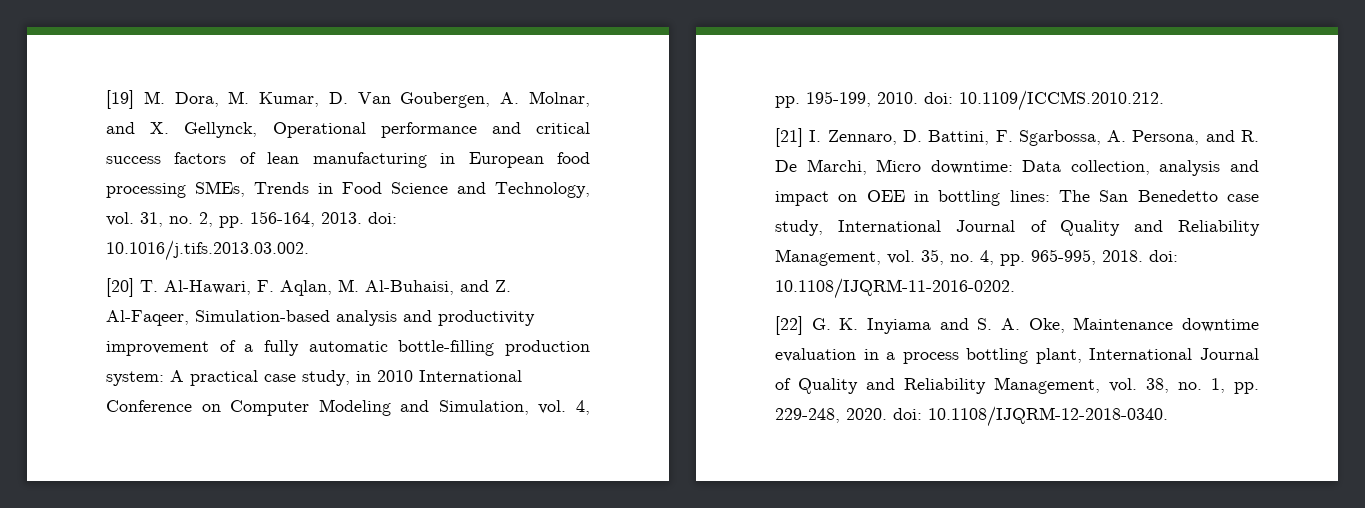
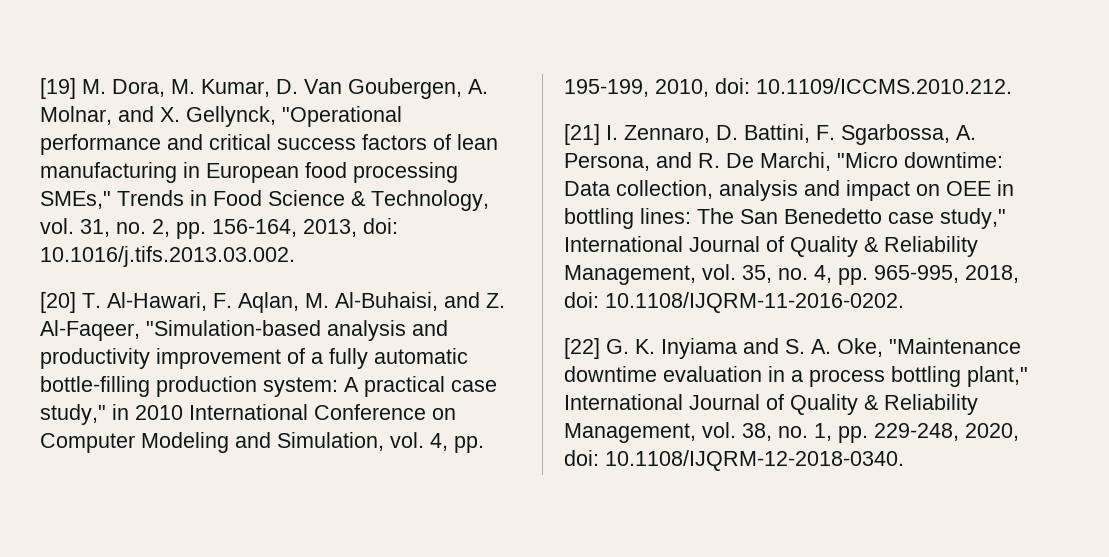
- [19] M. Dora, M. Kumar, D. Van Goubergen, A. Molnar, and X. Gellynck, Operational performance and critical success factors of lean manufacturing in European food processing SMEs, Trends in Food Science and Technology, vol. 31, no. 2, pp. 156-164, 2013. doi: 10.1016/j.tifs.2013.03.002.
+ [19] M. Dora, M. Kumar, D. Van Goubergen, A. Molnar, and X. Gellynck, "Operational performance and critical success factors of lean manufacturing in European food processing SMEs," Trends in Food Science & Technology, vol. 31, no. 2, pp. 156-164, 2013, doi: 10.1016/j.tifs.2013.03.002.
- [20] T. Al-Hawari, F. Aqlan, M. Al-Buhaisi, and Z. Al-Faqeer, Simulation-based analysis and productivity improvement of a fully automatic bottle-filling production system: A practical case study, in 2010 International Conference on Computer Modeling and Simulation, vol. 4, pp. 195-199, 2010. doi: 10.1109/ICCMS.2010.212.
+ [20] T. Al-Hawari, F. Aqlan, M. Al-Buhaisi, and Z. Al-Faqeer, "Simulation-based analysis and productivity improvement of a fully automatic bottle-filling production system: A practical case study," in 2010 International Conference on Computer Modeling and Simulation, vol. 4, pp. 195-199, 2010, doi: 10.1109/ICCMS.2010.212.
- [21] I. Zennaro, D. Battini, F. Sgarbossa, A. Persona, and R. De Marchi, Micro downtime: Data collection, analysis and impact on OEE in bottling lines: The San Benedetto case study, International Journal of Quality and Reliability Management, vol. 35, no. 4, pp. 965-995, 2018. doi: 10.1108/IJQRM-11-2016-0202.
+ [21] I. Zennaro, D. Battini, F. Sgarbossa, A. Persona, and R. De Marchi, "Micro downtime: Data collection, analysis and impact on OEE in bottling lines: The San Benedetto case study," International Journal of Quality & Reliability Management, vol. 35, no. 4, pp. 965-995, 2018, doi: 10.1108/IJQRM-11-2016-0202.
- [22] G. K. Inyiama and S. A. Oke, Maintenance downtime evaluation in a process bottling plant, International Journal of Quality and Reliability Management, vol. 38, no. 1, pp. 229-248, 2020. doi: 10.1108/IJQRM-12-2018-0340.
+ [22] G. K. Inyiama and S. A. Oke, "Maintenance downtime evaluation in a process bottling plant," International Journal of Quality & Reliability Management, vol. 38, no. 1, pp. 229-248, 2020, doi: 10.1108/IJQRM-12-2018-0340.

